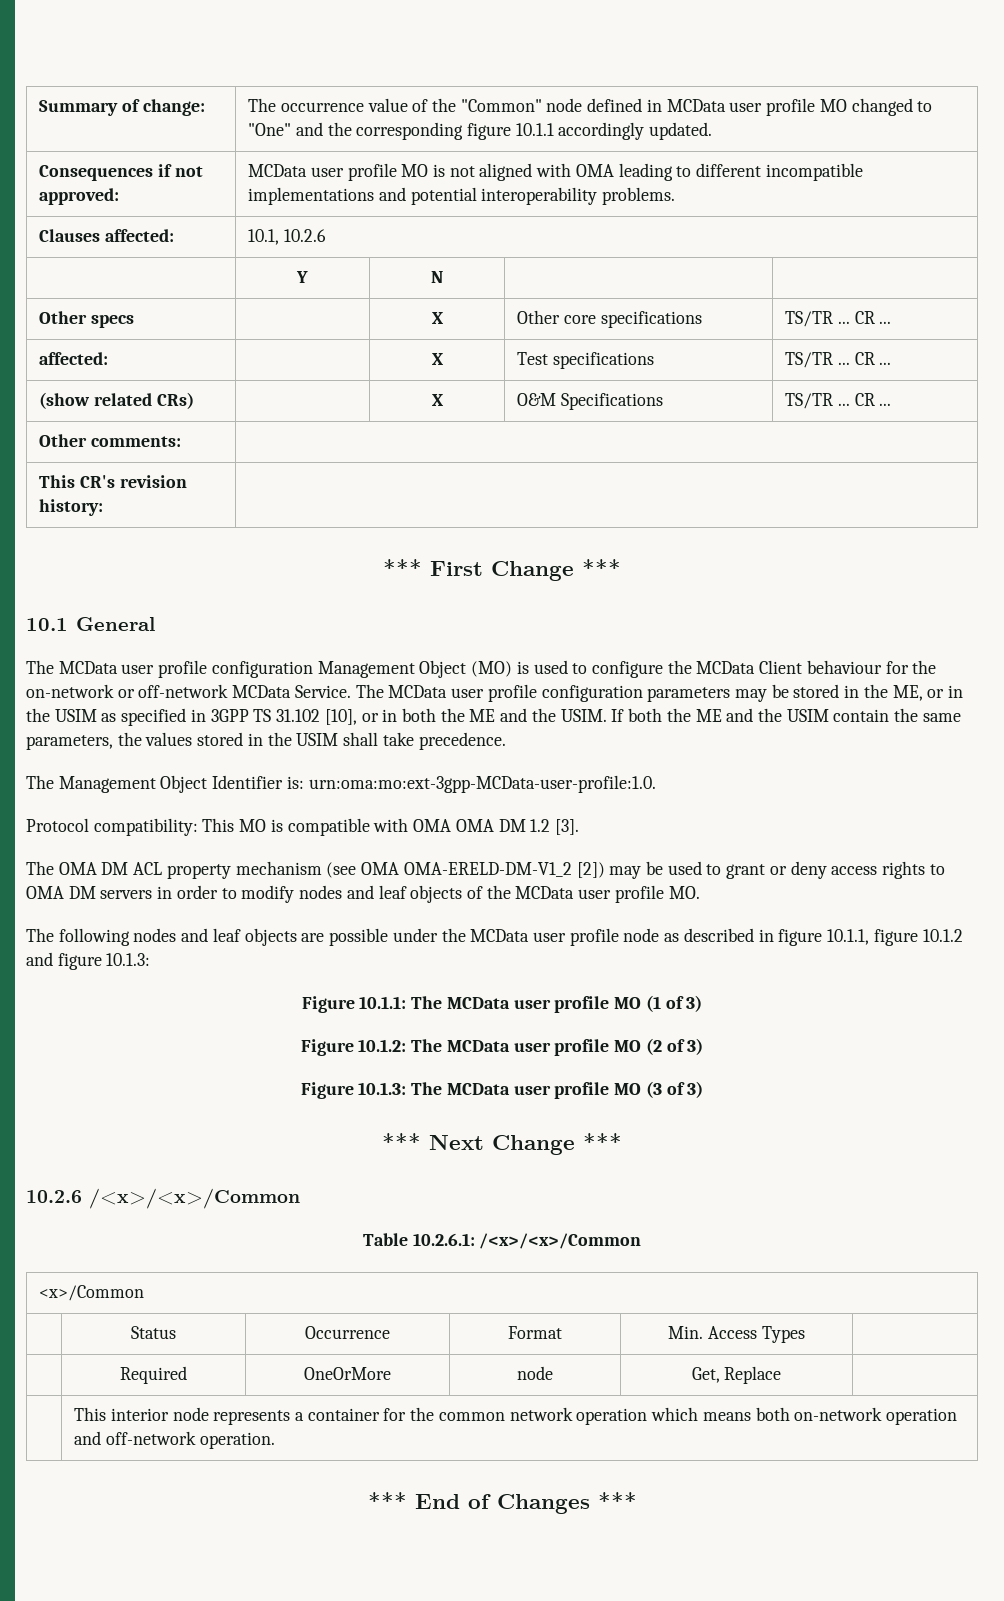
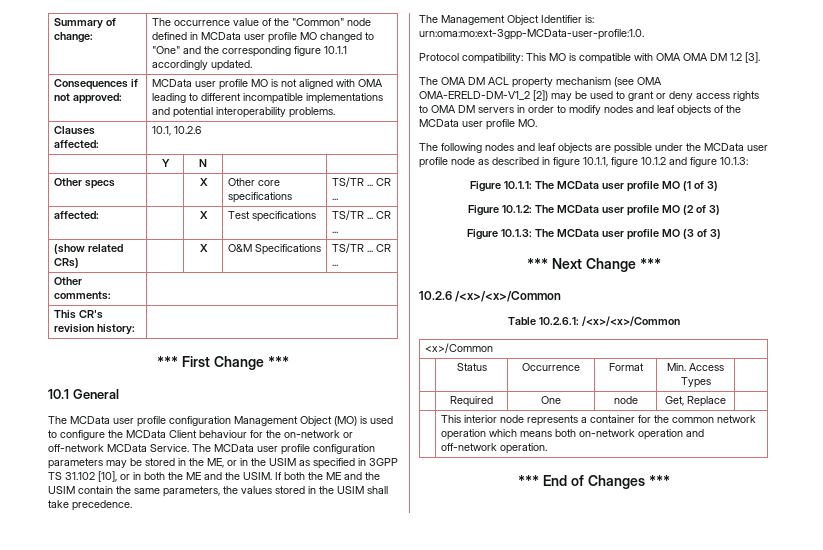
- | Required | OneOrMore | node | Get, Replace |
+ | Required | One | node | Get, Replace |

